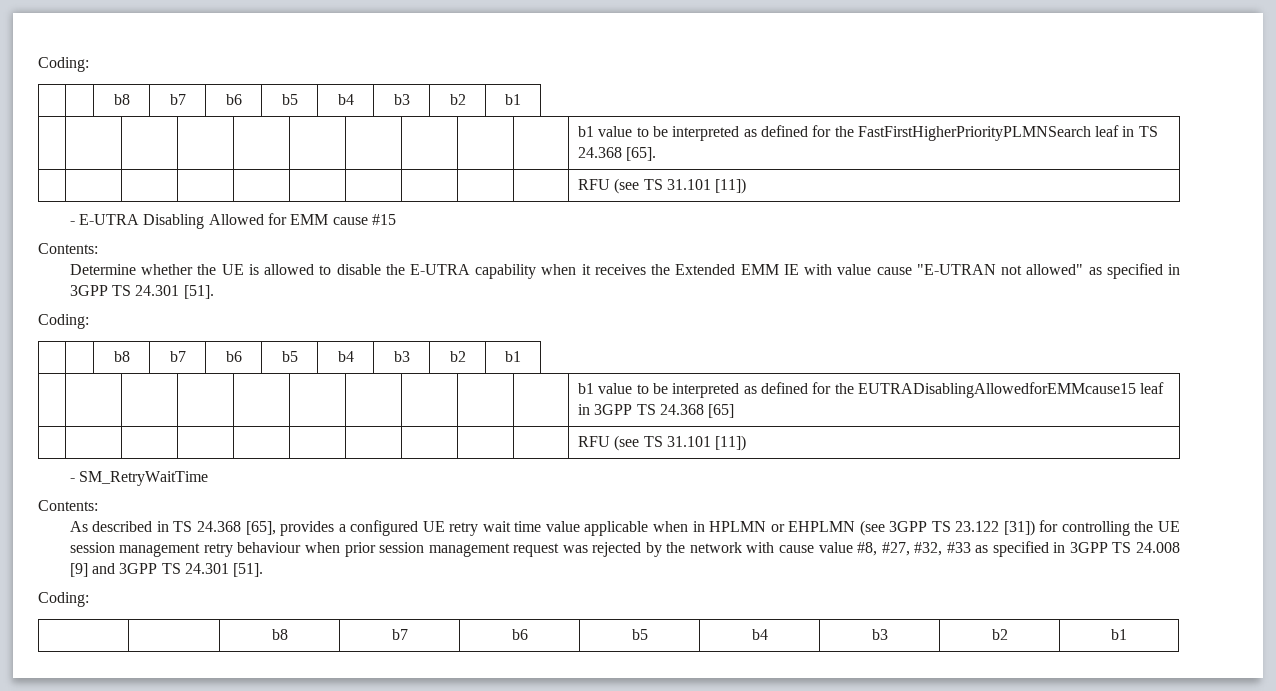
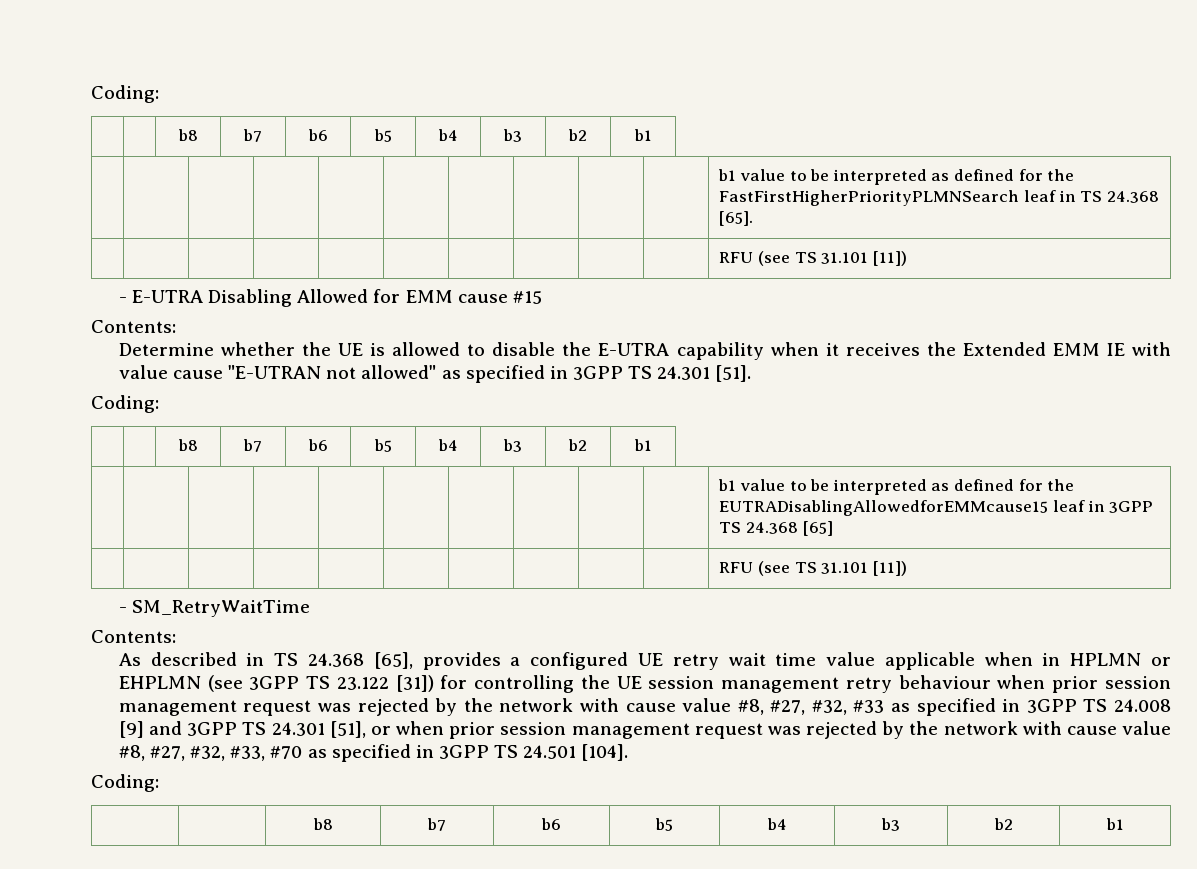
- As described in TS 24.368 [65], provides a configured UE retry wait time value applicable when in HPLMN or EHPLMN (see 3GPP TS 23.122 [31]) for controlling the UE session management retry behaviour when prior session management request was rejected by the network with cause value #8, #27, #32, #33 as specified in 3GPP TS 24.008 [9] and 3GPP TS 24.301 [51].
+ As described in TS 24.368 [65], provides a configured UE retry wait time value applicable when in HPLMN or EHPLMN (see 3GPP TS 23.122 [31]) for controlling the UE session management retry behaviour when prior session management request was rejected by the network with cause value #8, #27, #32, #33 as specified in 3GPP TS 24.008 [9] and 3GPP TS 24.301 [51], or when prior session management request was rejected by the network with cause value #8, #27, #32, #33, #70 as specified in 3GPP TS 24.501 [104].

